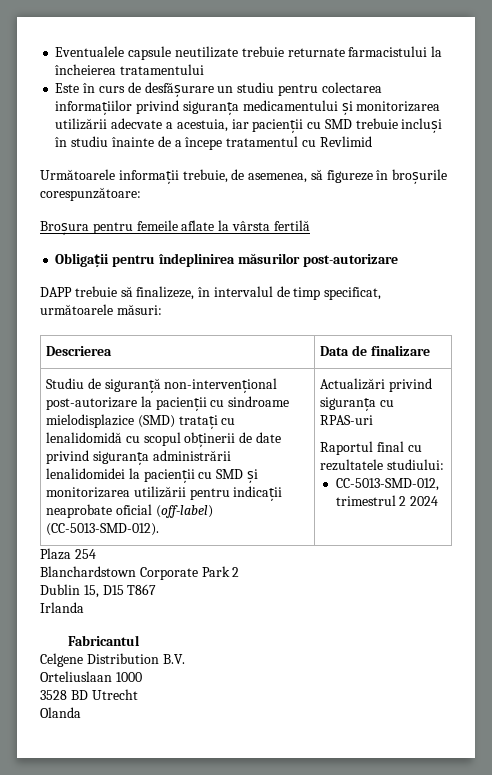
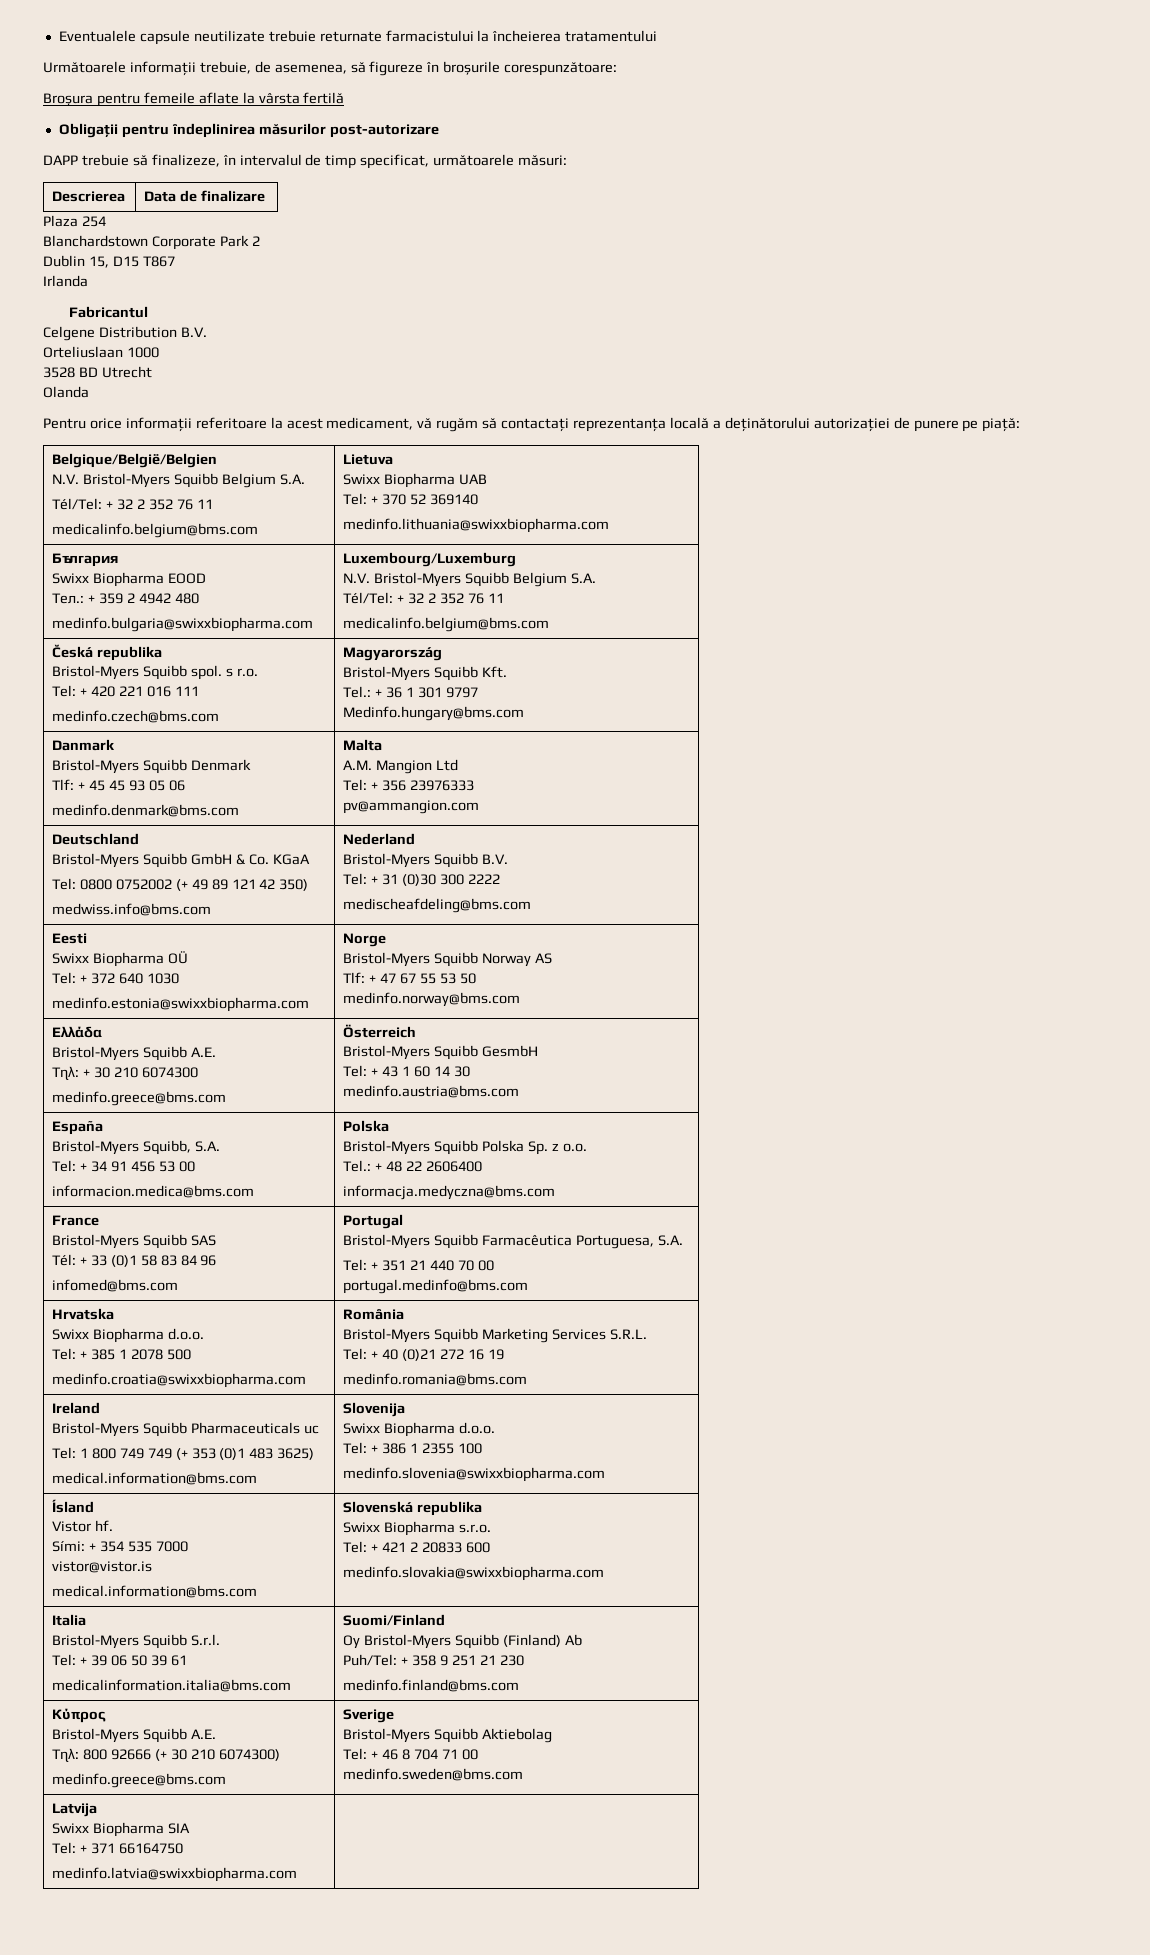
- Este în curs de desfășurare un studiu pentru colectarea informațiilor privind siguranța medicamentului și monitorizarea utilizării adecvate a acestuia, iar pacienții cu SMD trebuie incluși în studiu înainte de a începe tratamentul cu Revlimid
- Studiu de siguranță non-intervențional post-autorizare la pacienții cu sindroame mielodisplazice (SMD) tratați cu lenalidomidă cu scopul obținerii de date privind siguranța administrării lenalidomidei la pacienții cu SMD și monitorizarea utilizării pentru indicații neaprobate oficial (off-label) (CC-5013-SMD-012). | Actualizări privind siguranța cu RPAS-uri
- Raportul final cu rezultatele studiului:
- CC-5013-SMD-012, trimestrul 2 2024
+ Pentru orice informații referitoare la acest medicament, vă rugăm să contactați reprezentanța locală a deținătorului autorizației de punere pe piață:
+ Belgique/België/Belgien
+ N.V. Bristol-Myers Squibb Belgium S.A.
+ Tél/Tel: + 32 2 352 76 11
+ medicalinfo.belgium@bms.com | Lietuva
+ Swixx Biopharma UAB
+ Tel: + 370 52 369140
+ medinfo.lithuania@swixxbiopharma.com
+ България
+ Swixx Biopharma EOOD
+ Teл.: + 359 2 4942 480
+ medinfo.bulgaria@swixxbiopharma.com | Luxembourg/Luxemburg
+ N.V. Bristol-Myers Squibb Belgium S.A.
+ Tél/Tel: + 32 2 352 76 11
+ medicalinfo.belgium@bms.com
+ Česká republika
+ Bristol-Myers Squibb spol. s r.o.
+ Tel: + 420 221 016 111
+ medinfo.czech@bms.com | Magyarország
+ Bristol-Myers Squibb Kft.
+ Tel.: + 36 1 301 9797
+ Medinfo.hungary@bms.com
+ Danmark
+ Bristol-Myers Squibb Denmark
+ Tlf: + 45 45 93 05 06
+ medinfo.denmark@bms.com | Malta
+ A.M. Mangion Ltd
+ Tel: + 356 23976333
+ pv@ammangion.com
+ Deutschland
+ Bristol-Myers Squibb GmbH & Co. KGaA
+ Tel: 0800 0752002 (+ 49 89 121 42 350)
+ medwiss.info@bms.com | Nederland
+ Bristol-Myers Squibb B.V.
+ Tel: + 31 (0)30 300 2222
+ medischeafdeling@bms.com
+ Eesti
+ Swixx Biopharma OÜ
+ Tel: + 372 640 1030
+ medinfo.estonia@swixxbiopharma.com | Norge
+ Bristol-Myers Squibb Norway AS
+ Tlf: + 47 67 55 53 50
+ medinfo.norway@bms.com
+ Ελλάδα
+ Bristol-Myers Squibb A.E.
+ Τηλ: + 30 210 6074300
+ medinfo.greece@bms.com | Österreich
+ Bristol-Myers Squibb GesmbH
+ Tel: + 43 1 60 14 30
+ medinfo.austria@bms.com
+ España
+ Bristol-Myers Squibb, S.A.
+ Tel: + 34 91 456 53 00
+ informacion.medica@bms.com | Polska
+ Bristol-Myers Squibb Polska Sp. z o.o.
+ Tel.: + 48 22 2606400
+ informacja.medyczna@bms.com
+ France
+ Bristol-Myers Squibb SAS
+ Tél: + 33 (0)1 58 83 84 96
+ infomed@bms.com | Portugal
+ Bristol-Myers Squibb Farmacêutica Portuguesa, S.A.
+ Tel: + 351 21 440 70 00
+ portugal.medinfo@bms.com
+ Hrvatska
+ Swixx Biopharma d.o.o.
+ Tel: + 385 1 2078 500
+ medinfo.croatia@swixxbiopharma.com | România
+ Bristol-Myers Squibb Marketing Services S.R.L.
+ Tel: + 40 (0)21 272 16 19
+ medinfo.romania@bms.com
+ Ireland
+ Bristol-Myers Squibb Pharmaceuticals uc
+ Tel: 1 800 749 749 (+ 353 (0)1 483 3625)
+ medical.information@bms.com | Slovenija
+ Swixx Biopharma d.o.o.
+ Tel: + 386 1 2355 100
+ medinfo.slovenia@swixxbiopharma.com
+ Ísland
+ Vistor hf.
+ Sími: + 354 535 7000
+ vistor@vistor.is
+ medical.information@bms.com | Slovenská republika
+ Swixx Biopharma s.r.o.
+ Tel: + 421 2 20833 600
+ medinfo.slovakia@swixxbiopharma.com
+ Italia
+ Bristol-Myers Squibb S.r.l.
+ Tel: + 39 06 50 39 61
+ medicalinformation.italia@bms.com | Suomi/Finland
+ Oy Bristol-Myers Squibb (Finland) Ab
+ Puh/Tel: + 358 9 251 21 230
+ medinfo.finland@bms.com
+ Κύπρος
+ Bristol-Myers Squibb A.E.
+ Τηλ: 800 92666 (+ 30 210 6074300)
+ medinfo.greece@bms.com | Sverige
+ Bristol-Myers Squibb Aktiebolag
+ Tel: + 46 8 704 71 00
+ medinfo.sweden@bms.com
+ Latvija
+ Swixx Biopharma SIA
+ Tel: + 371 66164750
+ medinfo.latvia@swixxbiopharma.com |

